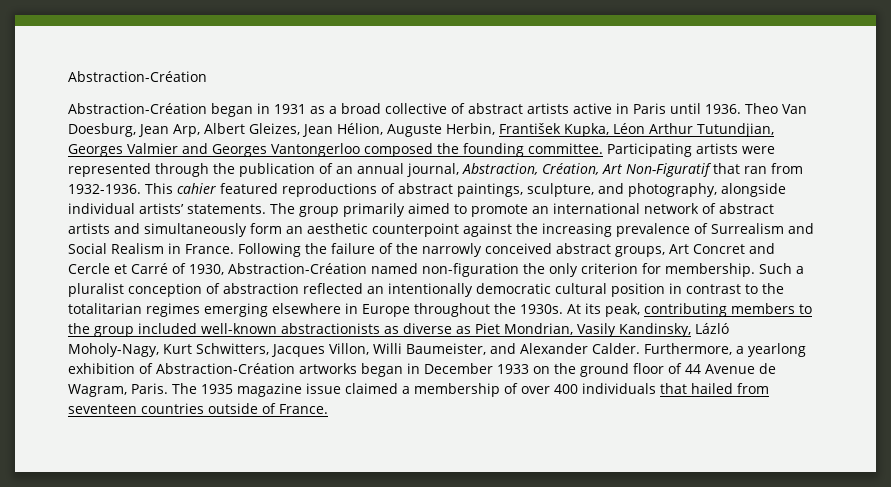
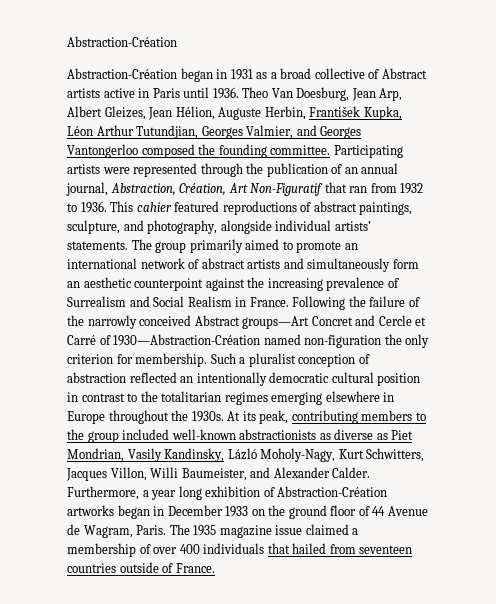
- Abstraction-Création began in 1931 as a broad collective of abstract artists active in Paris until 1936.
+ Abstraction-Création began in 1931 as a broad collective of Abstract artists active in Paris until 1936.
- Theo Van Doesburg, Jean Arp, Albert Gleizes, Jean Hélion, Auguste Herbin, František Kupka, Léon Arthur Tutundjian, Georges Valmier and Georges Vantongerloo composed the founding committee.
+ Theo Van Doesburg, Jean Arp, Albert Gleizes, Jean Hélion, Auguste Herbin, František Kupka, Léon Arthur Tutundjian, Georges Valmier, and Georges Vantongerloo composed the founding committee.
- Participating artists were represented through the publication of an annual journal, Abstraction, Création, Art Non-Figuratif that ran from 1932-1936.
+ Participating artists were represented through the publication of an annual journal, Abstraction, Création, Art Non-Figuratif that ran from 1932 to 1936.
- Following the failure of the narrowly conceived abstract groups, Art Concret and Cercle et Carré of 1930, Abstraction-Création named non-figuration the only criterion for membership.
+ Following the failure of the narrowly conceived Abstract groups—Art Concret and Cercle et Carré of 1930—Abstraction-Création named non-figuration the only criterion for membership.
- Furthermore, a yearlong exhibition of Abstraction-Création artworks began in December 1933 on the ground floor of 44 Avenue de Wagram, Paris.
+ Furthermore, a year long exhibition of Abstraction-Création artworks began in December 1933 on the ground floor of 44 Avenue de Wagram, Paris.

